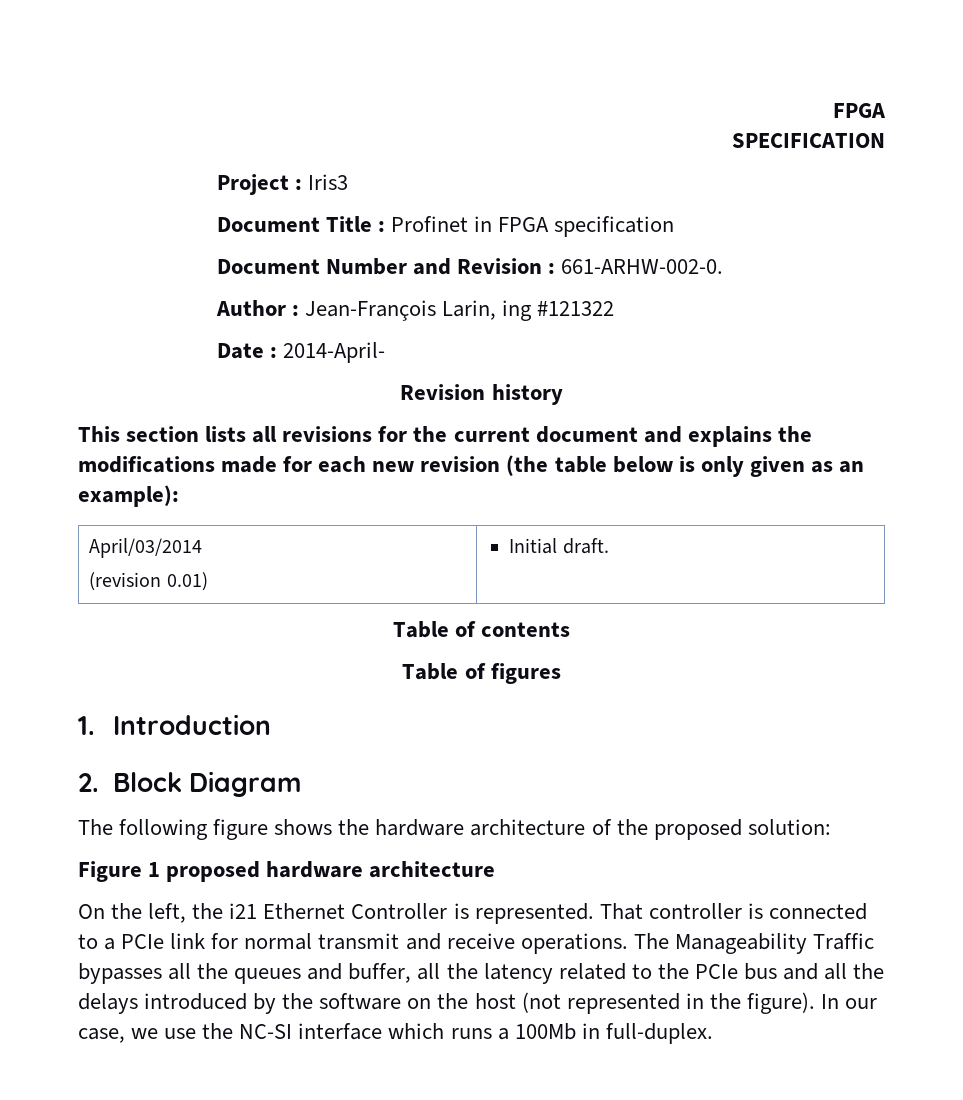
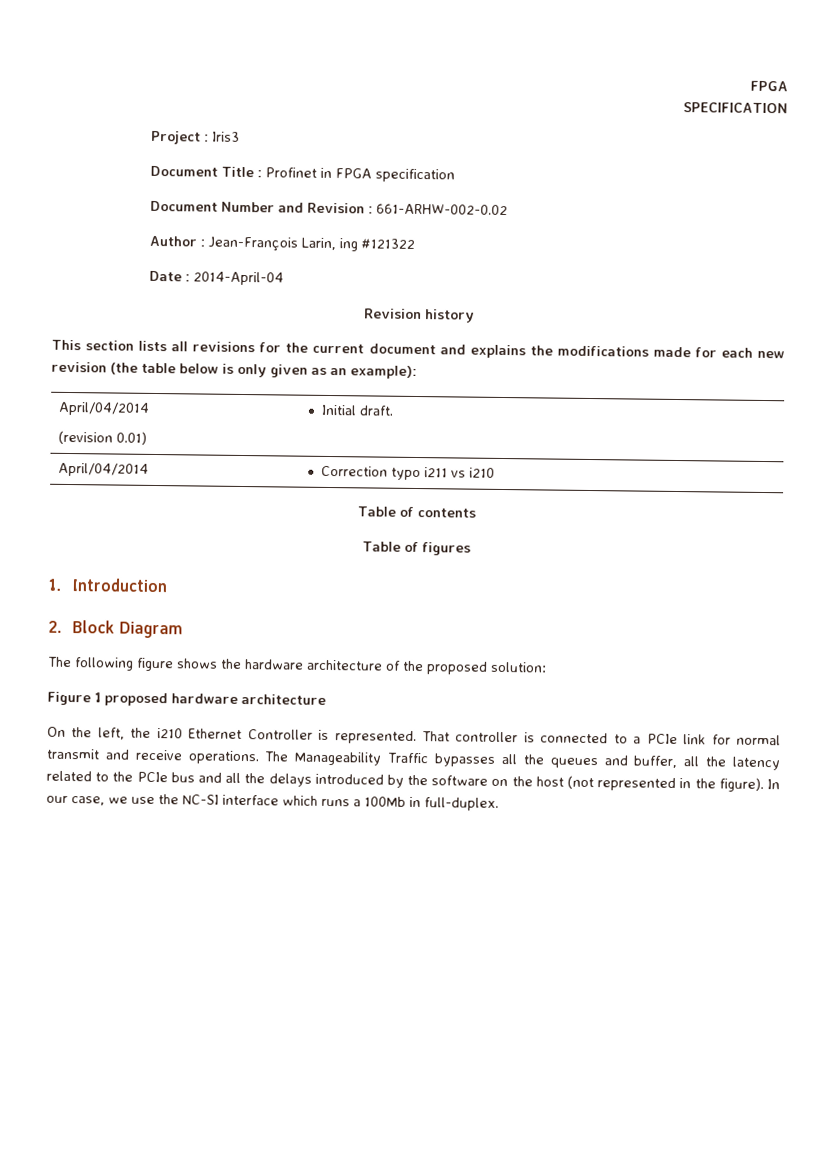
- Document Number and Revision : 661-ARHW-002-0.
+ Document Number and Revision : 661-ARHW-002-0.02
- Date : 2014-April-
+ Date : 2014-April-04
  This section lists all revisions for the current document and explains the modifications made for each new revision (the table below is only given as an example):
- April/03/2014
+ April/04/2014
+ April/04/2014 | Correction typo i211 vs i210
- On the left, the i21 Ethernet Controller is represented.
+ On the left, the i210 Ethernet Controller is represented.

